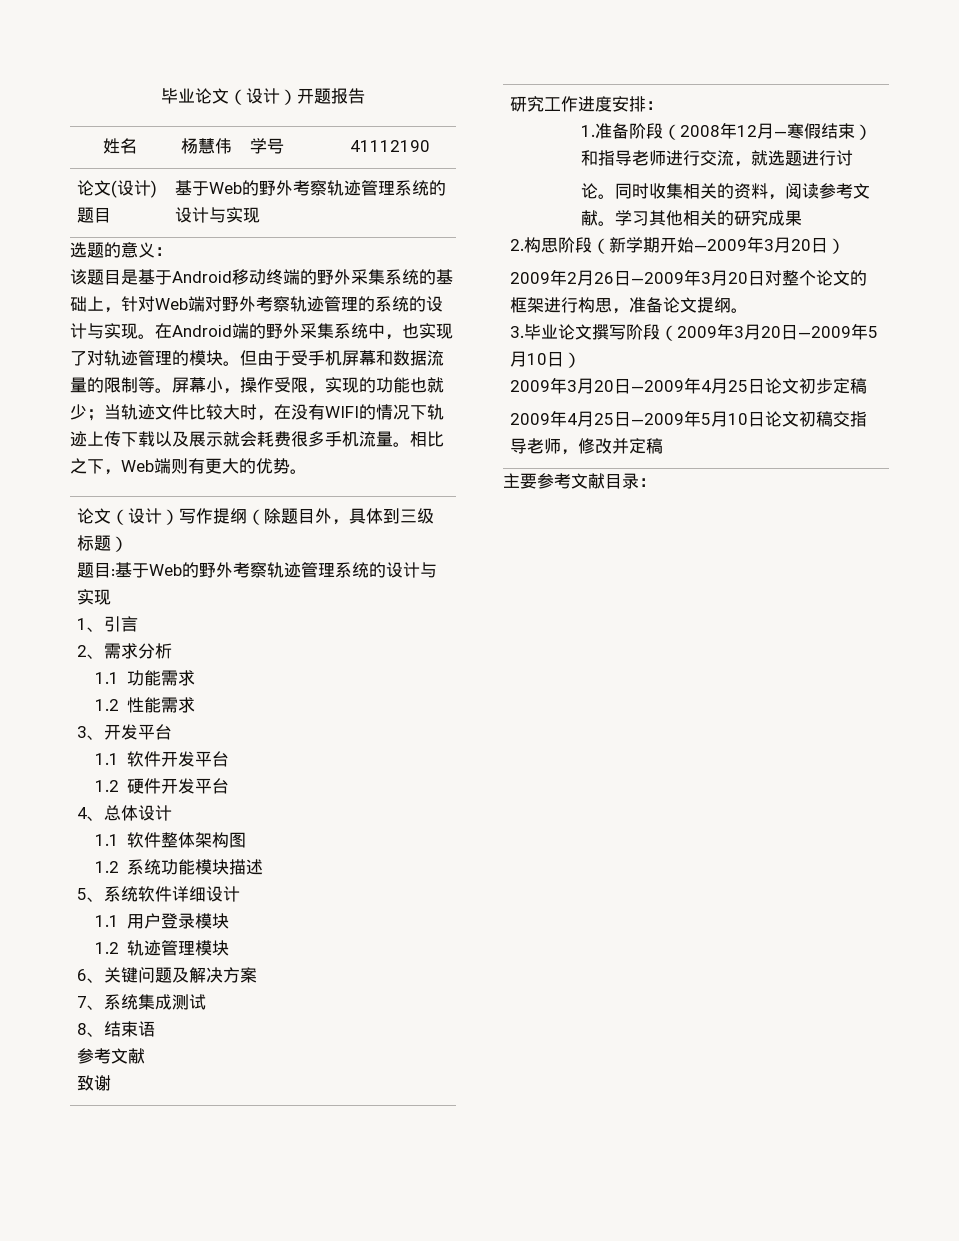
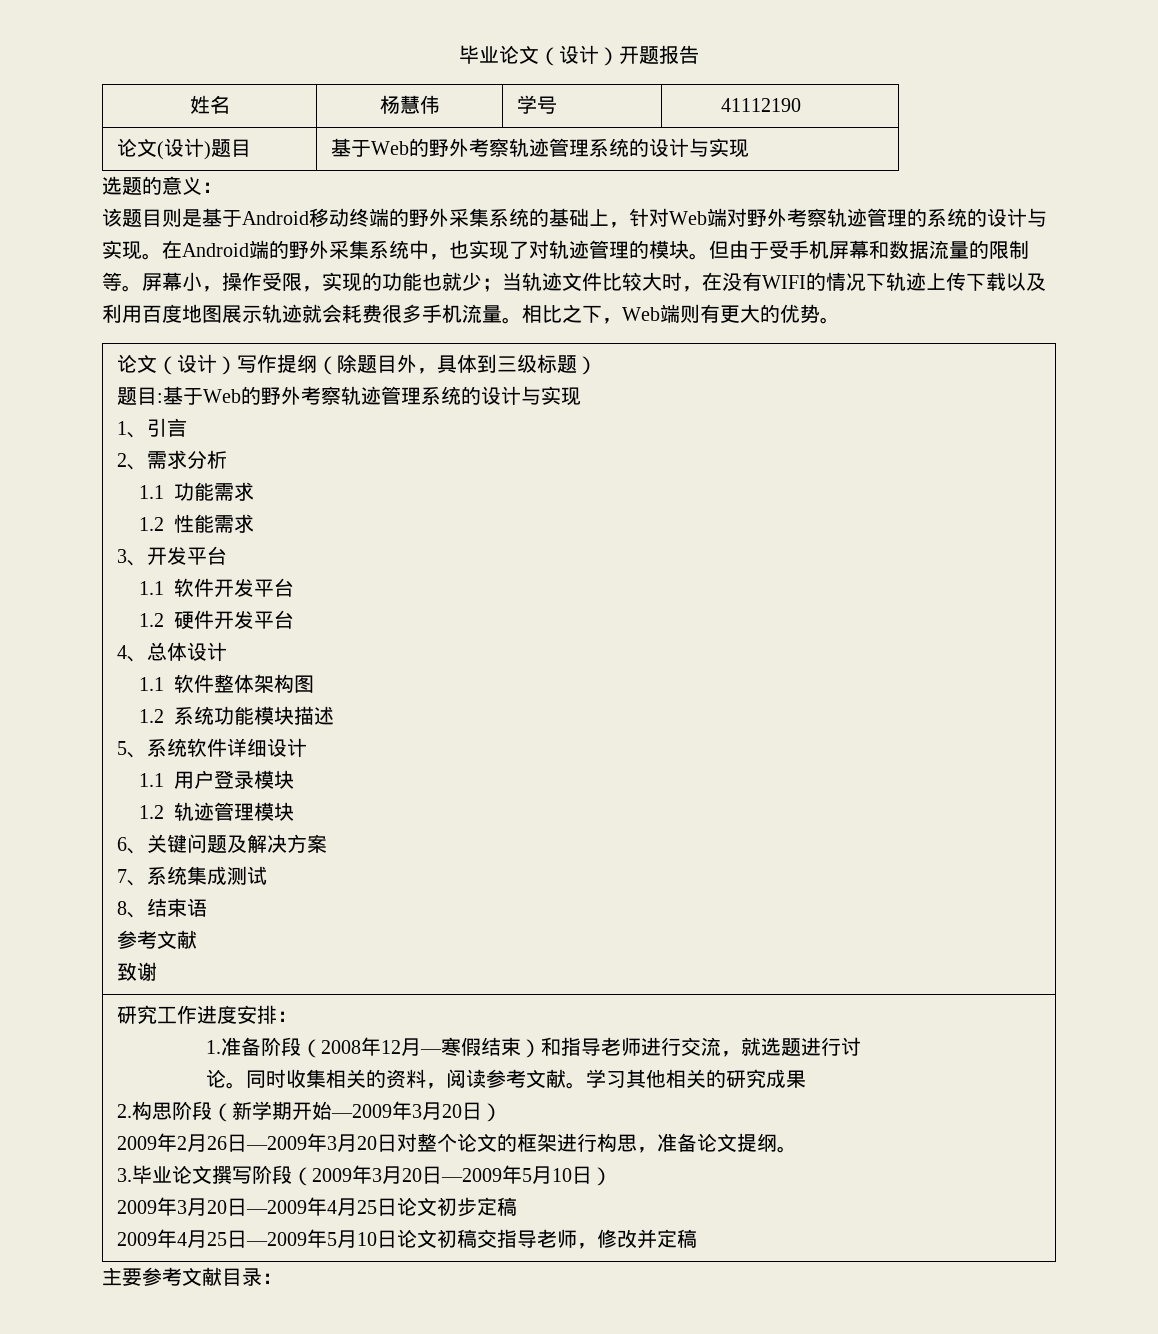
- 该题目是基于Android移动终端的野外采集系统的基础上，针对Web端对野外考察轨迹管理的系统的设计与实现。
+ 该题目则是基于Android移动终端的野外采集系统的基础上，针对Web端对野外考察轨迹管理的系统的设计与实现。
- 屏幕小，操作受限，实现的功能也就少；当轨迹文件比较大时，在没有WIFI的情况下轨迹上传下载以及展示就会耗费很多手机流量。
+ 屏幕小，操作受限，实现的功能也就少；当轨迹文件比较大时，在没有WIFI的情况下轨迹上传下载以及利用百度地图展示轨迹就会耗费很多手机流量。

